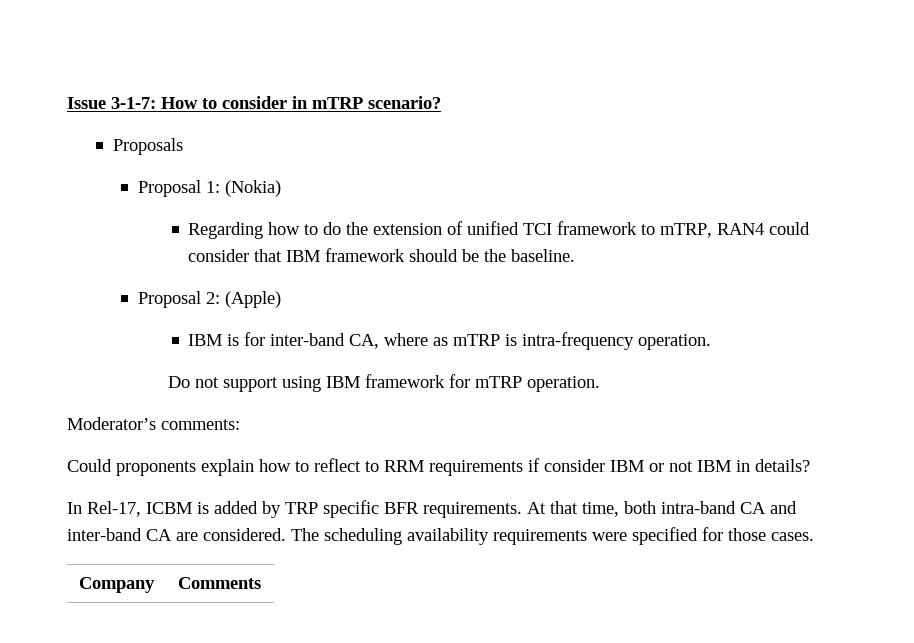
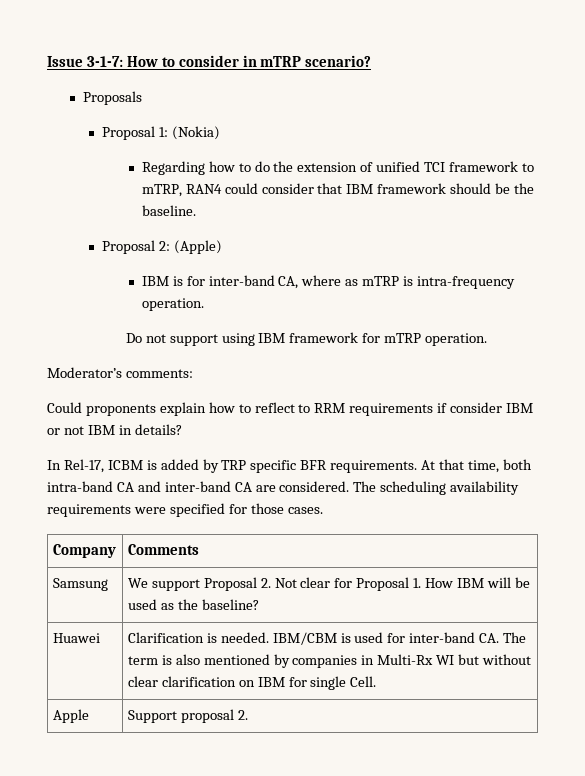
+ Samsung | We support Proposal 2. Not clear for Proposal 1. How IBM will be used as the baseline?
+ Huawei | Clarification is needed. IBM/CBM is used for inter-band CA. The term is also mentioned by companies in Multi-Rx WI but without clear clarification on IBM for single Cell.
+ Apple | Support proposal 2.

